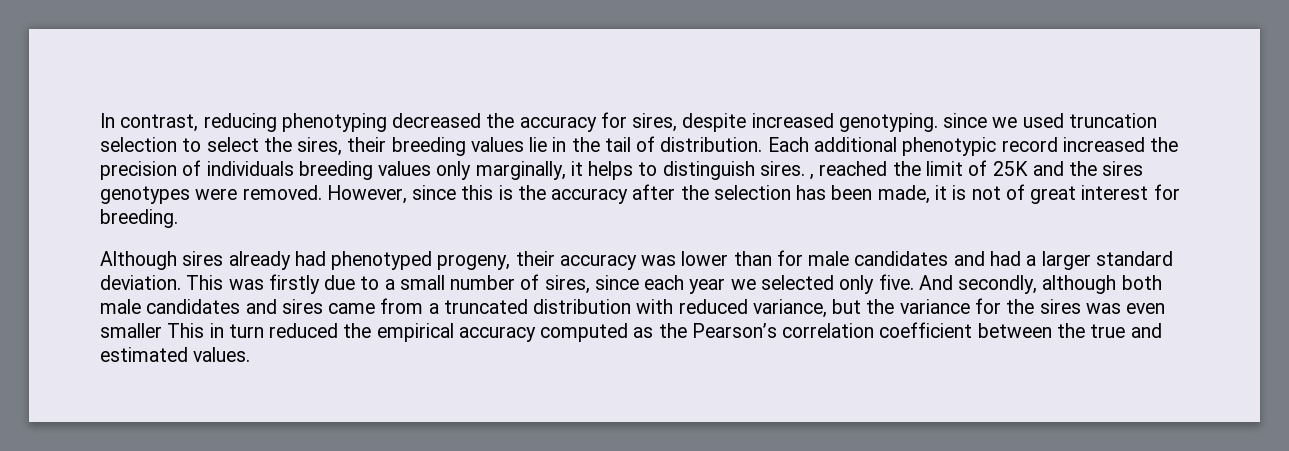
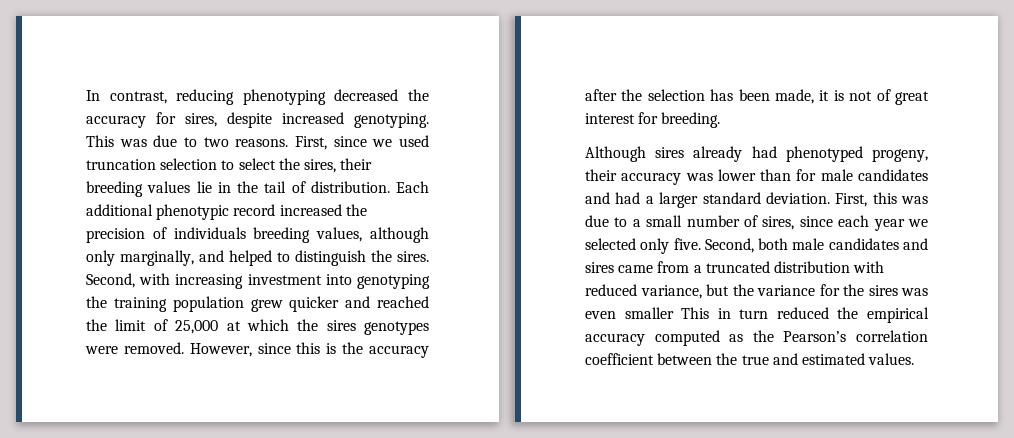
- In contrast, reducing phenotyping decreased the accuracy for sires, despite increased genotyping. since we used truncation selection to select the sires, their breeding values lie in the tail of distribution.
+ In contrast, reducing phenotyping decreased the accuracy for sires, despite increased genotyping. This was due to two reasons. First, since we used truncation selection to select the sires, their breeding values lie in the tail of distribution.
- Each additional phenotypic record increased the precision of individuals breeding values only marginally, it helps to distinguish sires. , reached the limit of 25K and the sires genotypes were removed.
+ Each additional phenotypic record increased the precision of individuals breeding values, although only marginally, and helped to distinguish the sires. Second, with increasing investment into genotyping the training population grew quicker and reached the limit of 25,000 at which the sires genotypes were removed.
- This was firstly due to a small number of sires, since each year we selected only five.
+ First, this was due to a small number of sires, since each year we selected only five.
- And secondly, although both male candidates and sires came from a truncated distribution with reduced variance, but the variance for the sires was even smaller This in turn reduced the empirical accuracy computed as the Pearson’s correlation coefficient between the true and estimated values.
+ Second, both male candidates and sires came from a truncated distribution with reduced variance, but the variance for the sires was even smaller This in turn reduced the empirical accuracy computed as the Pearson’s correlation coefficient between the true and estimated values.

